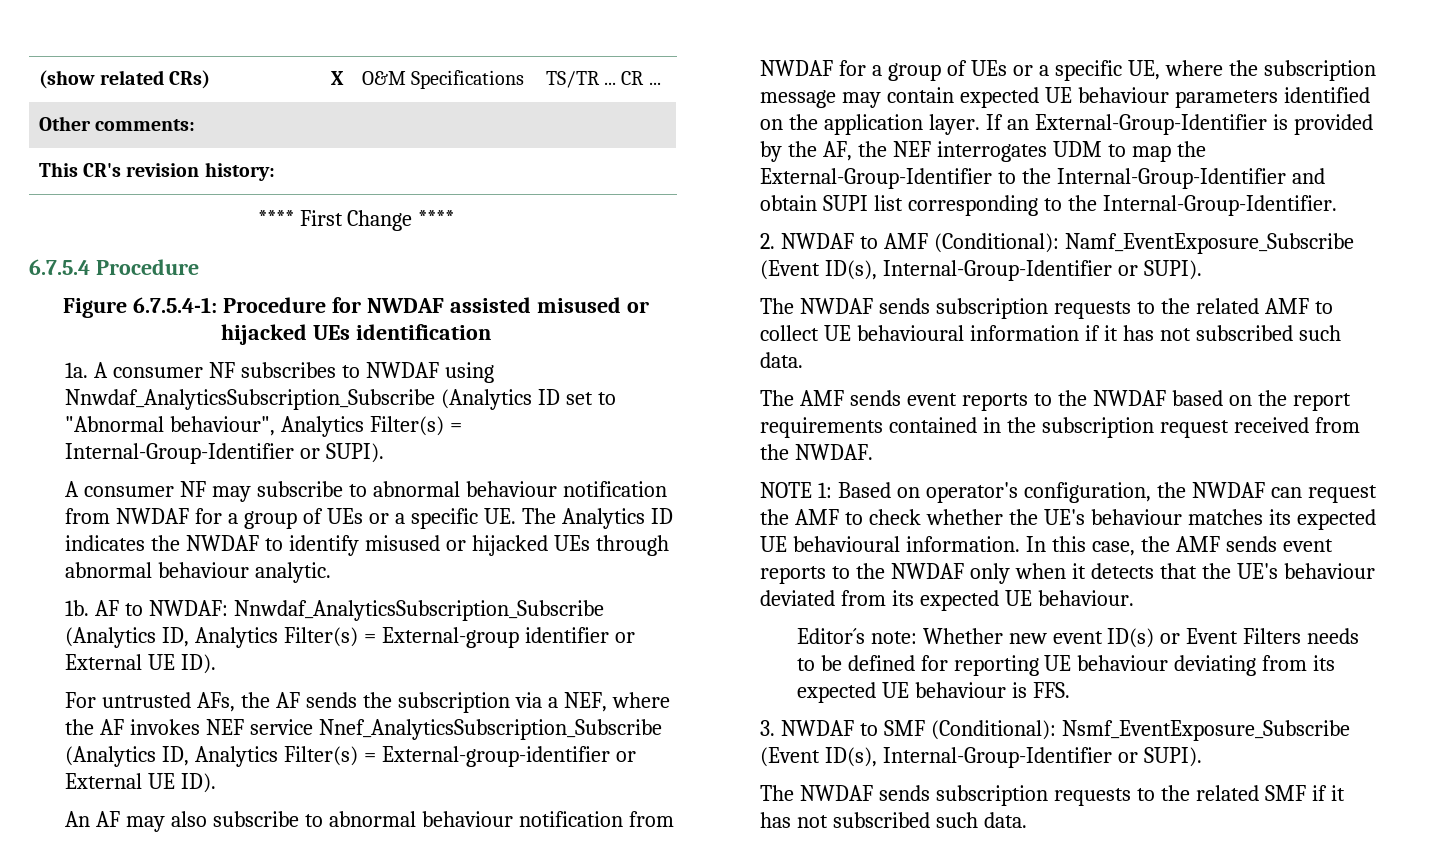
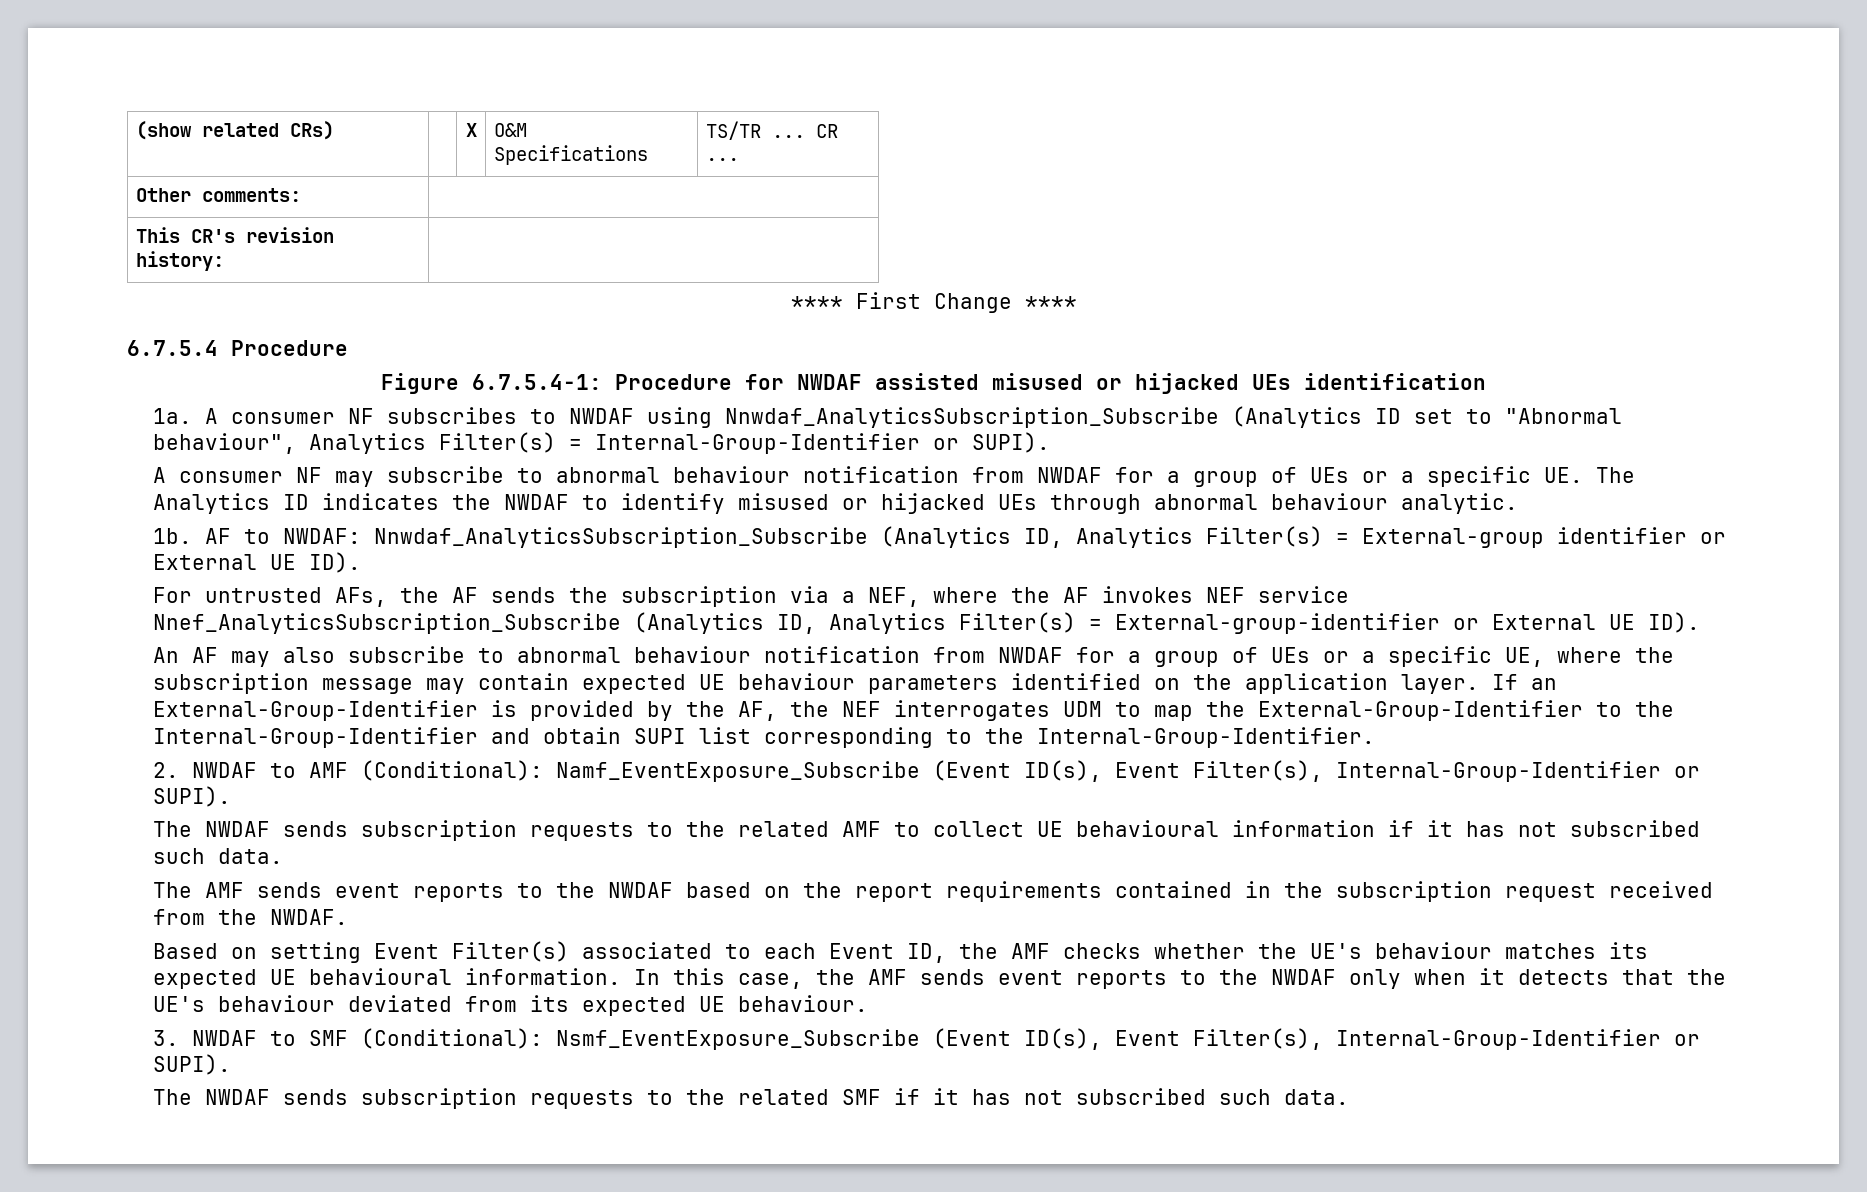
- 2. NWDAF to AMF (Conditional): Namf_EventExposure_Subscribe (Event ID(s), Internal-Group-Identifier or SUPI).
+ 2. NWDAF to AMF (Conditional): Namf_EventExposure_Subscribe (Event ID(s), Event Filter(s), Internal-Group-Identifier or SUPI).
- NOTE 1: Based on operator's configuration, the NWDAF can request the AMF to check whether the UE's behaviour matches its expected UE behavioural information.
+ Based on setting Event Filter(s) associated to each Event ID, the AMF checks whether the UE's behaviour matches its expected UE behavioural information.
- Editor´s note: Whether new event ID(s) or Event Filters needs to be defined for reporting UE behaviour deviating from its expected UE behaviour is FFS.
- 3. NWDAF to SMF (Conditional): Nsmf_EventExposure_Subscribe (Event ID(s), Internal-Group-Identifier or SUPI).
+ 3. NWDAF to SMF (Conditional): Nsmf_EventExposure_Subscribe (Event ID(s), Event Filter(s), Internal-Group-Identifier or SUPI).

